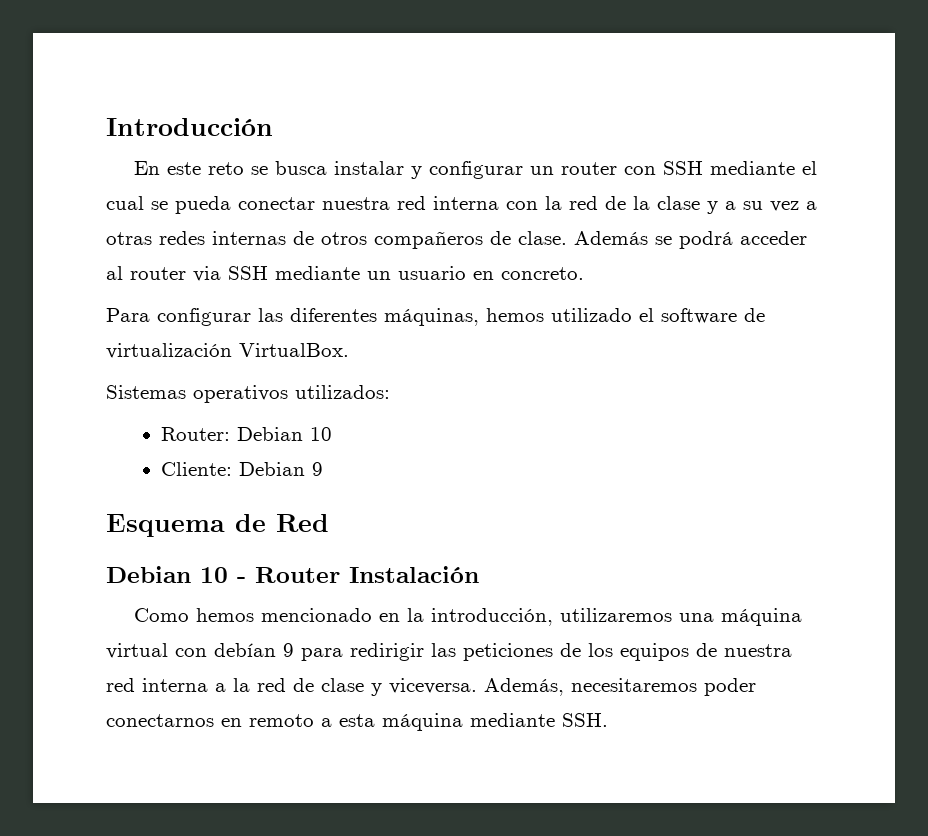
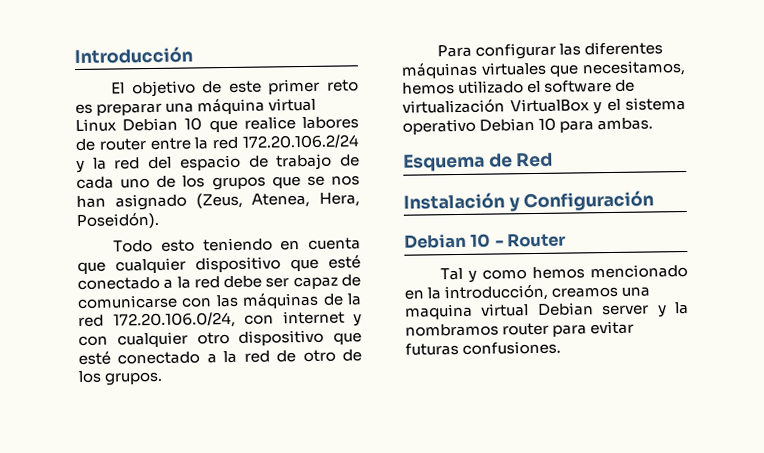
- En este reto se busca instalar y configurar un router con SSH mediante el cual se pueda conectar nuestra red interna con la red de la clase y a su vez a otras redes internas de otros compañeros de clase. Además se podrá acceder al router via SSH mediante un usuario en concreto.
+ El objetivo de este primer reto es preparar una máquina virtual Linux Debian 10 que realice labores de router entre la red 172.20.106.2/24 y la red del espacio de trabajo de cada uno de los grupos que se nos han asignado (Zeus, Atenea, Hera, Poseidón).
+ Todo esto teniendo en cuenta que cualquier dispositivo que esté conectado a la red debe ser capaz de comunicarse con las máquinas de la red 172.20.106.0/24, con internet y con cualquier otro dispositivo que esté conectado a la red de otro de los grupos.
- Para configurar las diferentes máquinas, hemos utilizado el software de virtualización VirtualBox.
- Sistemas operativos utilizados:
- Router: Debian 10
- Cliente: Debian 9
+ Para configurar las diferentes máquinas virtuales que necesitamos, hemos utilizado el software de virtualización VirtualBox y el sistema operativo Debian 10 para ambas.
+ Instalación y Configuración
- Debian 10 - Router Instalación
- Como hemos mencionado en la introducción, utilizaremos una máquina virtual con debían 9 para redirigir las peticiones de los equipos de nuestra red interna a la red de clase y viceversa. Además, necesitaremos poder conectarnos en remoto a esta máquina mediante SSH.
+ Debian 10 - Router
+ Tal y como hemos mencionado en la introducción, creamos una maquina virtual Debian server y la nombramos router para evitar futuras confusiones.

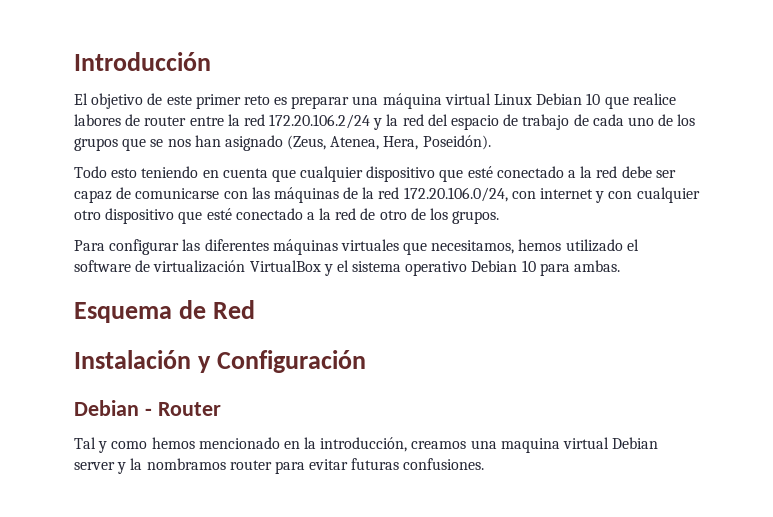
- Debian 10 - Router
+ Debian - Router

